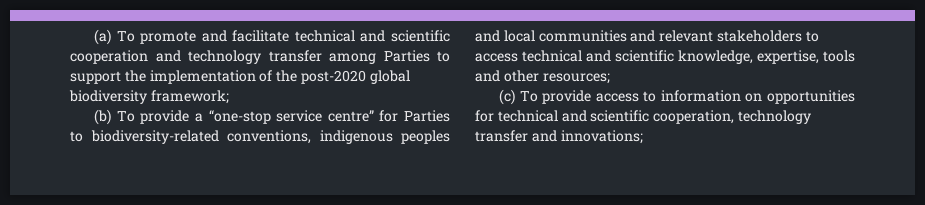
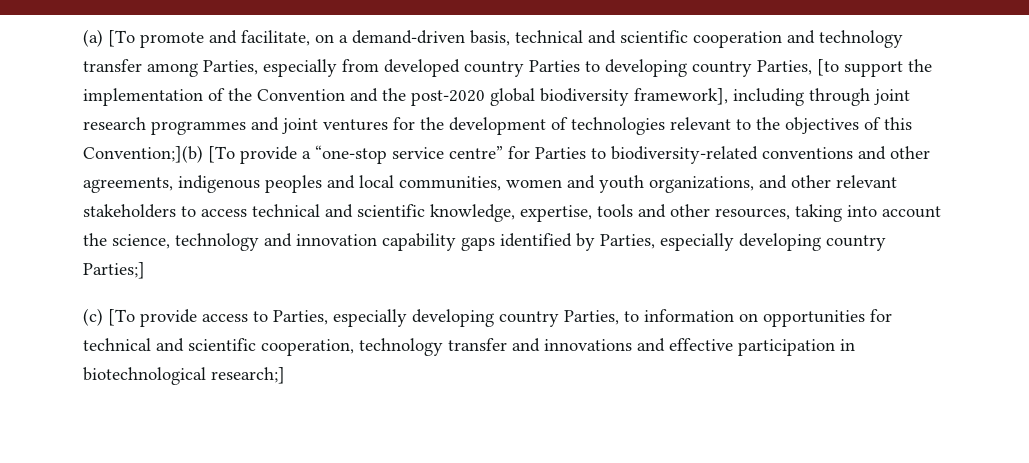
- (a) To promote and facilitate technical and scientific cooperation and technology transfer among Parties to support the implementation of the post-2020 global biodiversity framework;
- (b) To provide a “one-stop service centre” for Parties to biodiversity-related conventions, indigenous peoples and local communities and relevant stakeholders to access technical and scientific knowledge, expertise, tools and other resources;
+ (a) [To promote and facilitate, on a demand-driven basis, technical and scientific cooperation and technology transfer among Parties, especially from developed country Parties to developing country Parties, [to support the implementation of the Convention and the post-2020 global biodiversity framework], including through joint research programmes and joint ventures for the development of technologies relevant to the objectives of this Convention;](b) [To provide a “one-stop service centre” for Parties to biodiversity-related conventions and other agreements, indigenous peoples and local communities, women and youth organizations, and other relevant stakeholders to access technical and scientific knowledge, expertise, tools and other resources, taking into account the science, technology and innovation capability gaps identified by Parties, especially developing country Parties;]
- (c) To provide access to information on opportunities for technical and scientific cooperation, technology transfer and innovations;
+ (c) [To provide access to Parties, especially developing country Parties, to information on opportunities for technical and scientific cooperation, technology transfer and innovations and effective participation in biotechnological research;]

